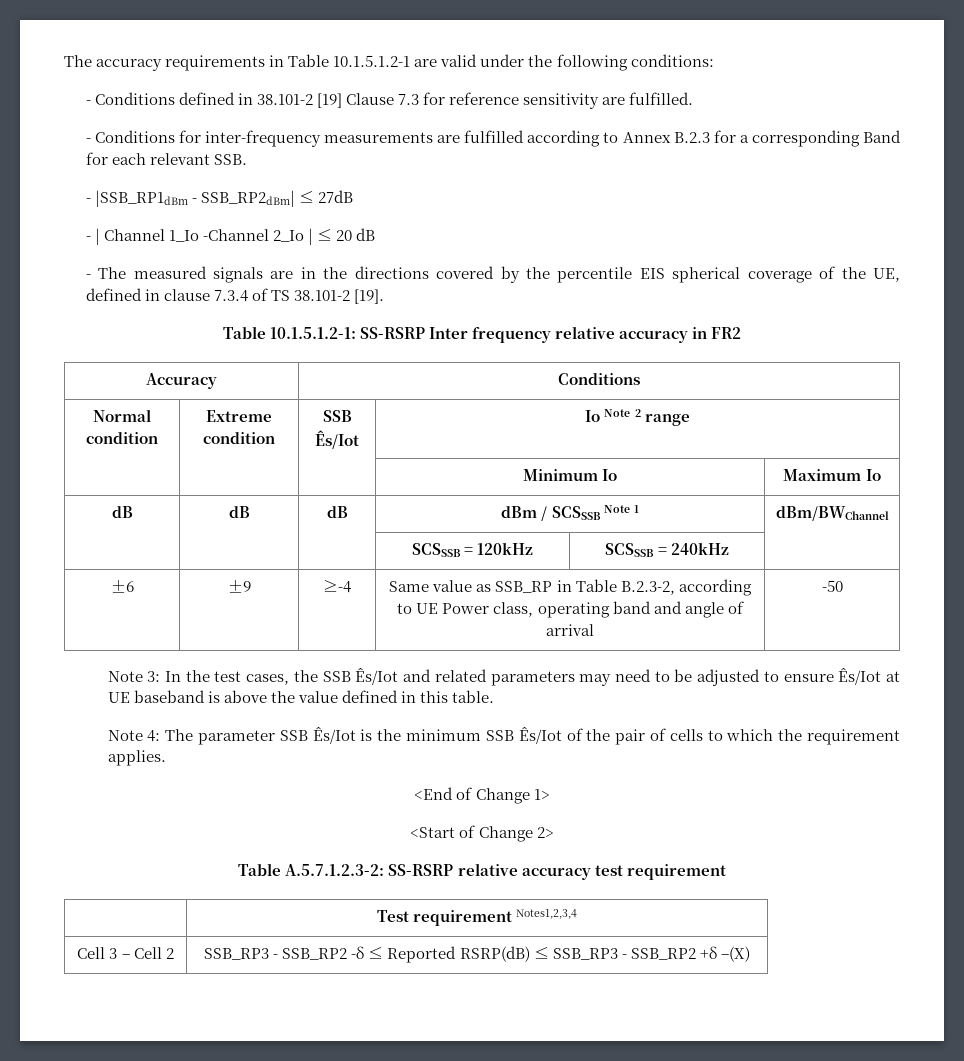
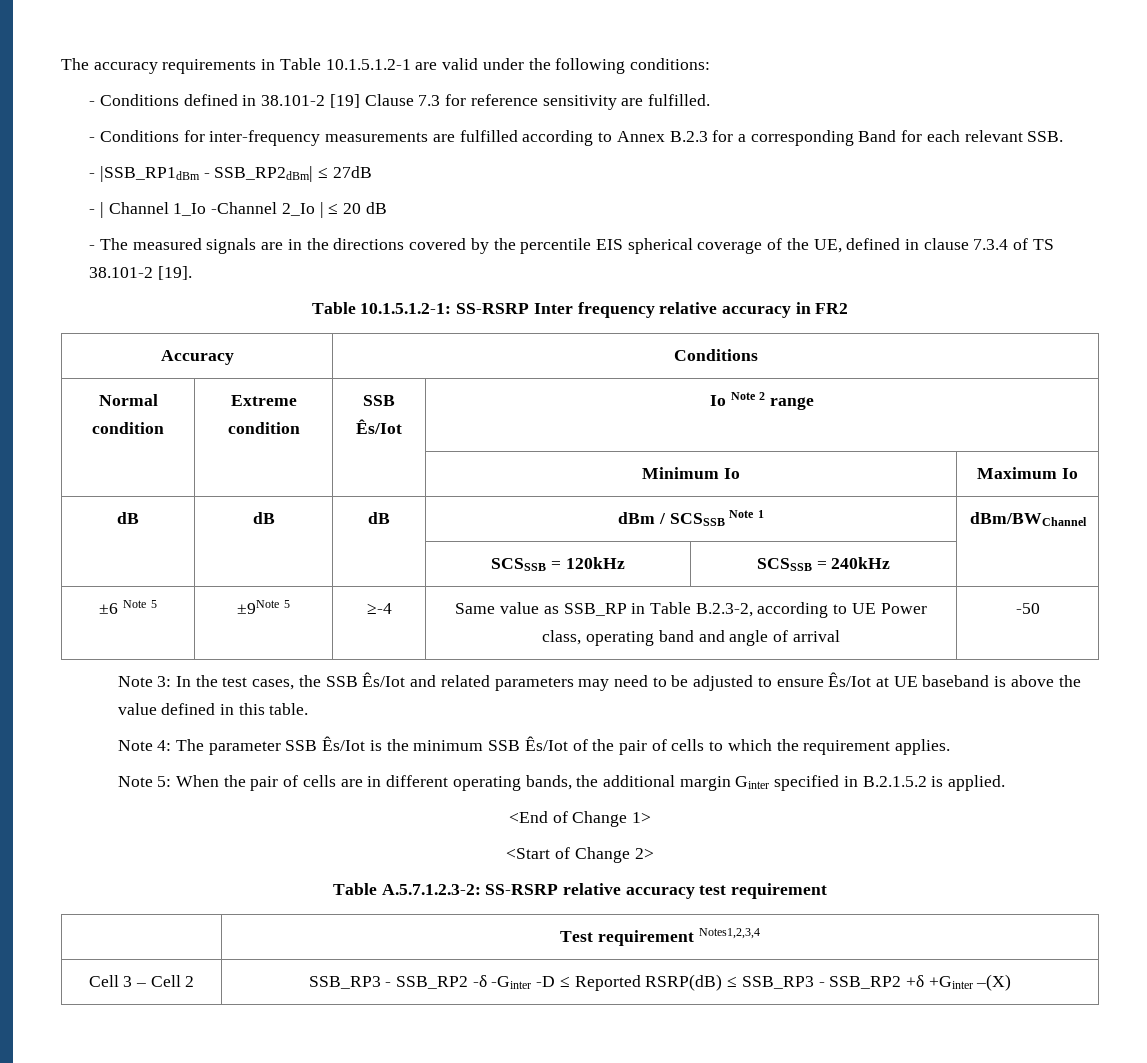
- ±6 | ±9 | ≥-4 | Same value as SSB_RP in Table B.2.3-2, according to UE Power class, operating band and angle of arrival | -50
+ ±6 Note 5 | ±9Note 5 | ≥-4 | Same value as SSB_RP in Table B.2.3-2, according to UE Power class, operating band and angle of arrival | -50
+ Note 5: When the pair of cells are in different operating bands, the additional margin Ginter specified in B.2.1.5.2 is applied.
- Cell 3 – Cell 2 | SSB_RP3 - SSB_RP2 -δ ≤ Reported RSRP(dB) ≤ SSB_RP3 - SSB_RP2 +δ –(X)
+ Cell 3 – Cell 2 | SSB_RP3 - SSB_RP2 -δ -Ginter -D ≤ Reported RSRP(dB) ≤ SSB_RP3 - SSB_RP2 +δ +Ginter –(X)

